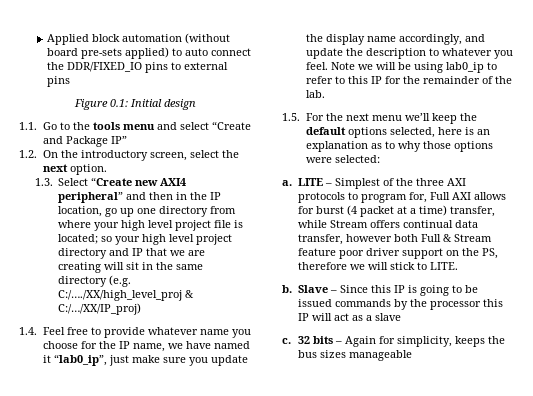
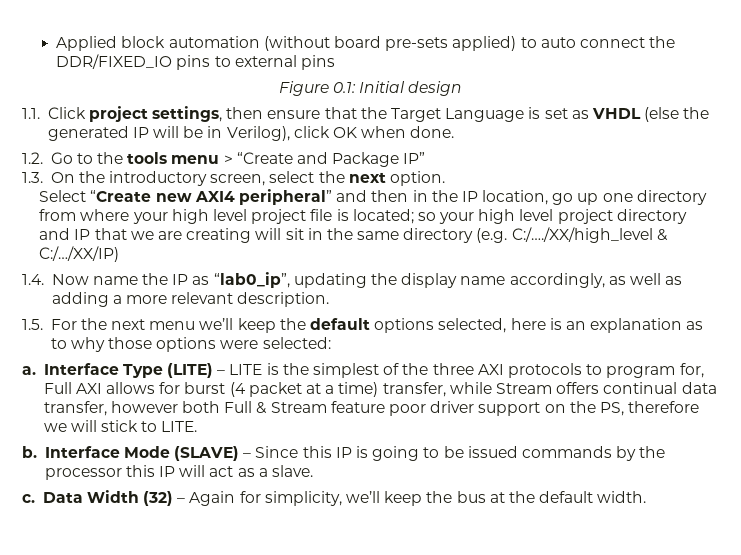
- 1.1. Go to the tools menu and select “Create and Package IP”
+ 1.1. Click project settings, then ensure that the Target Language is set as VHDL (else the generated IP will be in Verilog), click OK when done.
+ 1.2. Go to the tools menu > “Create and Package IP”
- 1.2. On the introductory screen, select the next option.
+ 1.3. On the introductory screen, select the next option.
- 1.3. Select “Create new AXI4 peripheral” and then in the IP location, go up one directory from where your high level project file is located; so your high level project directory and IP that we are creating will sit in the same directory (e.g. C:/…./XX/high_level_proj & C:/…/XX/IP_proj)
- 1.4. Feel free to provide whatever name you choose for the IP name, we have named it “lab0_ip”, just make sure you update the display name accordingly, and update the description to whatever you feel. Note we will be using lab0_ip to refer to this IP for the remainder of the lab.
+ Select “Create new AXI4 peripheral” and then in the IP location, go up one directory from where your high level project file is located; so your high level project directory and IP that we are creating will sit in the same directory (e.g. C:/…./XX/high_level & C:/…/XX/IP)
+ 1.4. Now name the IP as “lab0_ip”, updating the display name accordingly, as well as adding a more relevant description.
- LITE – Simplest of the three AXI protocols to program for, Full AXI allows for burst (4 packet at a time) transfer, while Stream offers continual data transfer, however both Full & Stream feature poor driver support on the PS, therefore we will stick to LITE.
+ Interface Type (LITE) – LITE is the simplest of the three AXI protocols to program for, Full AXI allows for burst (4 packet at a time) transfer, while Stream offers continual data transfer, however both Full & Stream feature poor driver support on the PS, therefore we will stick to LITE.
- Slave – Since this IP is going to be issued commands by the processor this IP will act as a slave
+ Interface Mode (SLAVE) – Since this IP is going to be issued commands by the processor this IP will act as a slave.
- 32 bits – Again for simplicity, keeps the bus sizes manageable
+ Data Width (32) – Again for simplicity, we’ll keep the bus at the default width.

